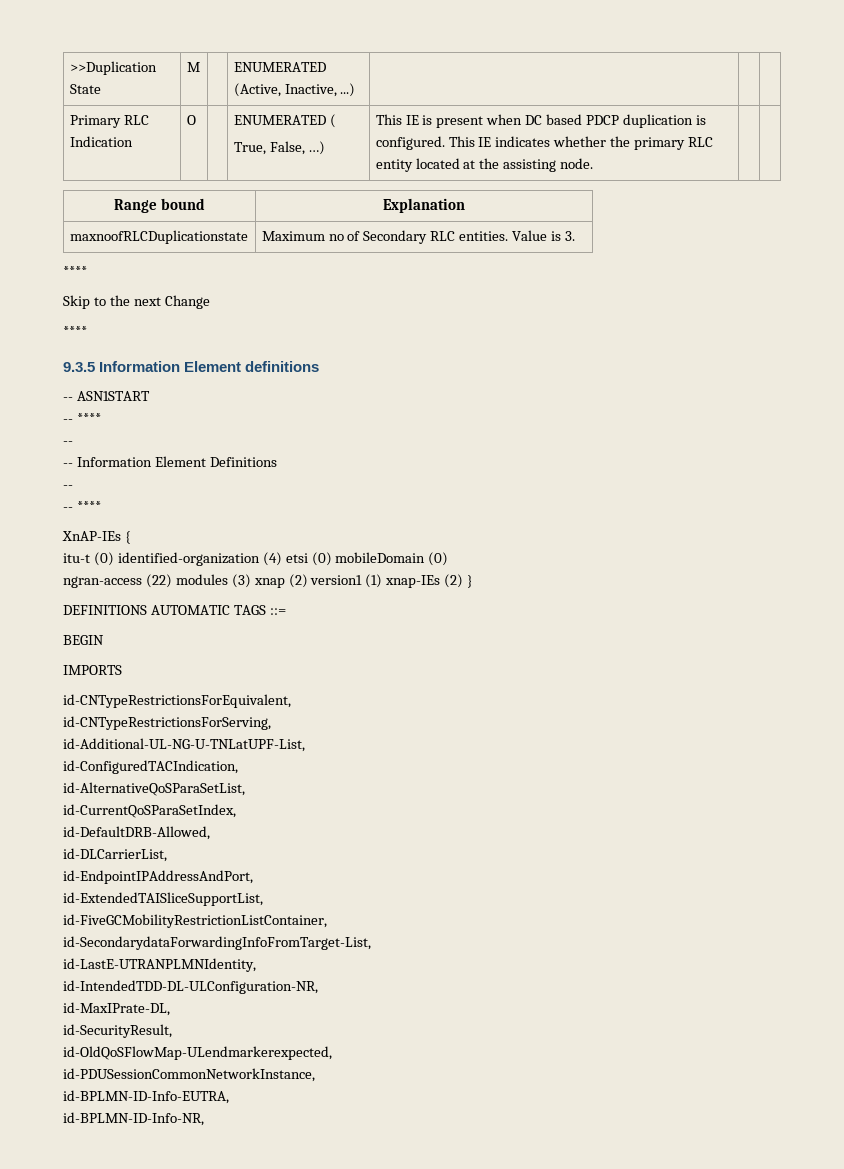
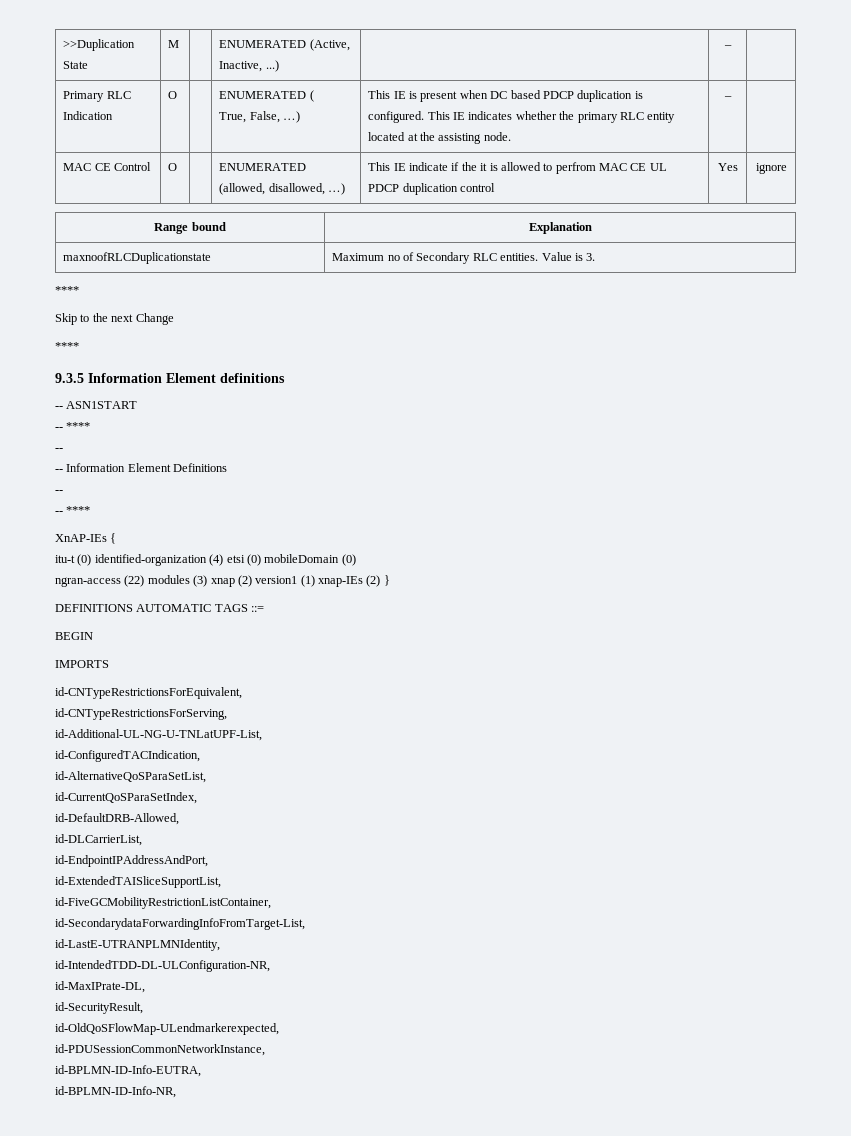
- >>Duplication State | M | | ENUMERATED (Active, Inactive, ...) | | |
+ >>Duplication State | M | | ENUMERATED (Active, Inactive, ...) | | – |
  Primary RLC Indication | O | | ENUMERATED (
- True, False, …) | This IE is present when DC based PDCP duplication is configured. This IE indicates whether the primary RLC entity located at the assisting node. | |
+ True, False, …) | This IE is present when DC based PDCP duplication is configured. This IE indicates whether the primary RLC entity located at the assisting node. | – |
+ MAC CE Control | O | | ENUMERATED (allowed, disallowed, …) | This IE indicate if the it is allowed to perfrom MAC CE UL PDCP duplication control | Yes | ignore

